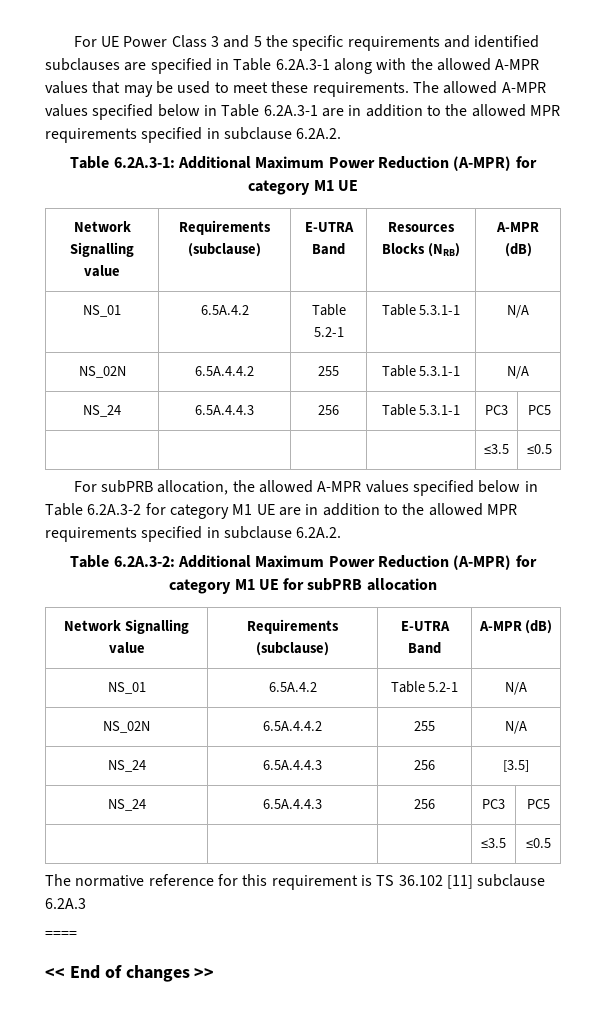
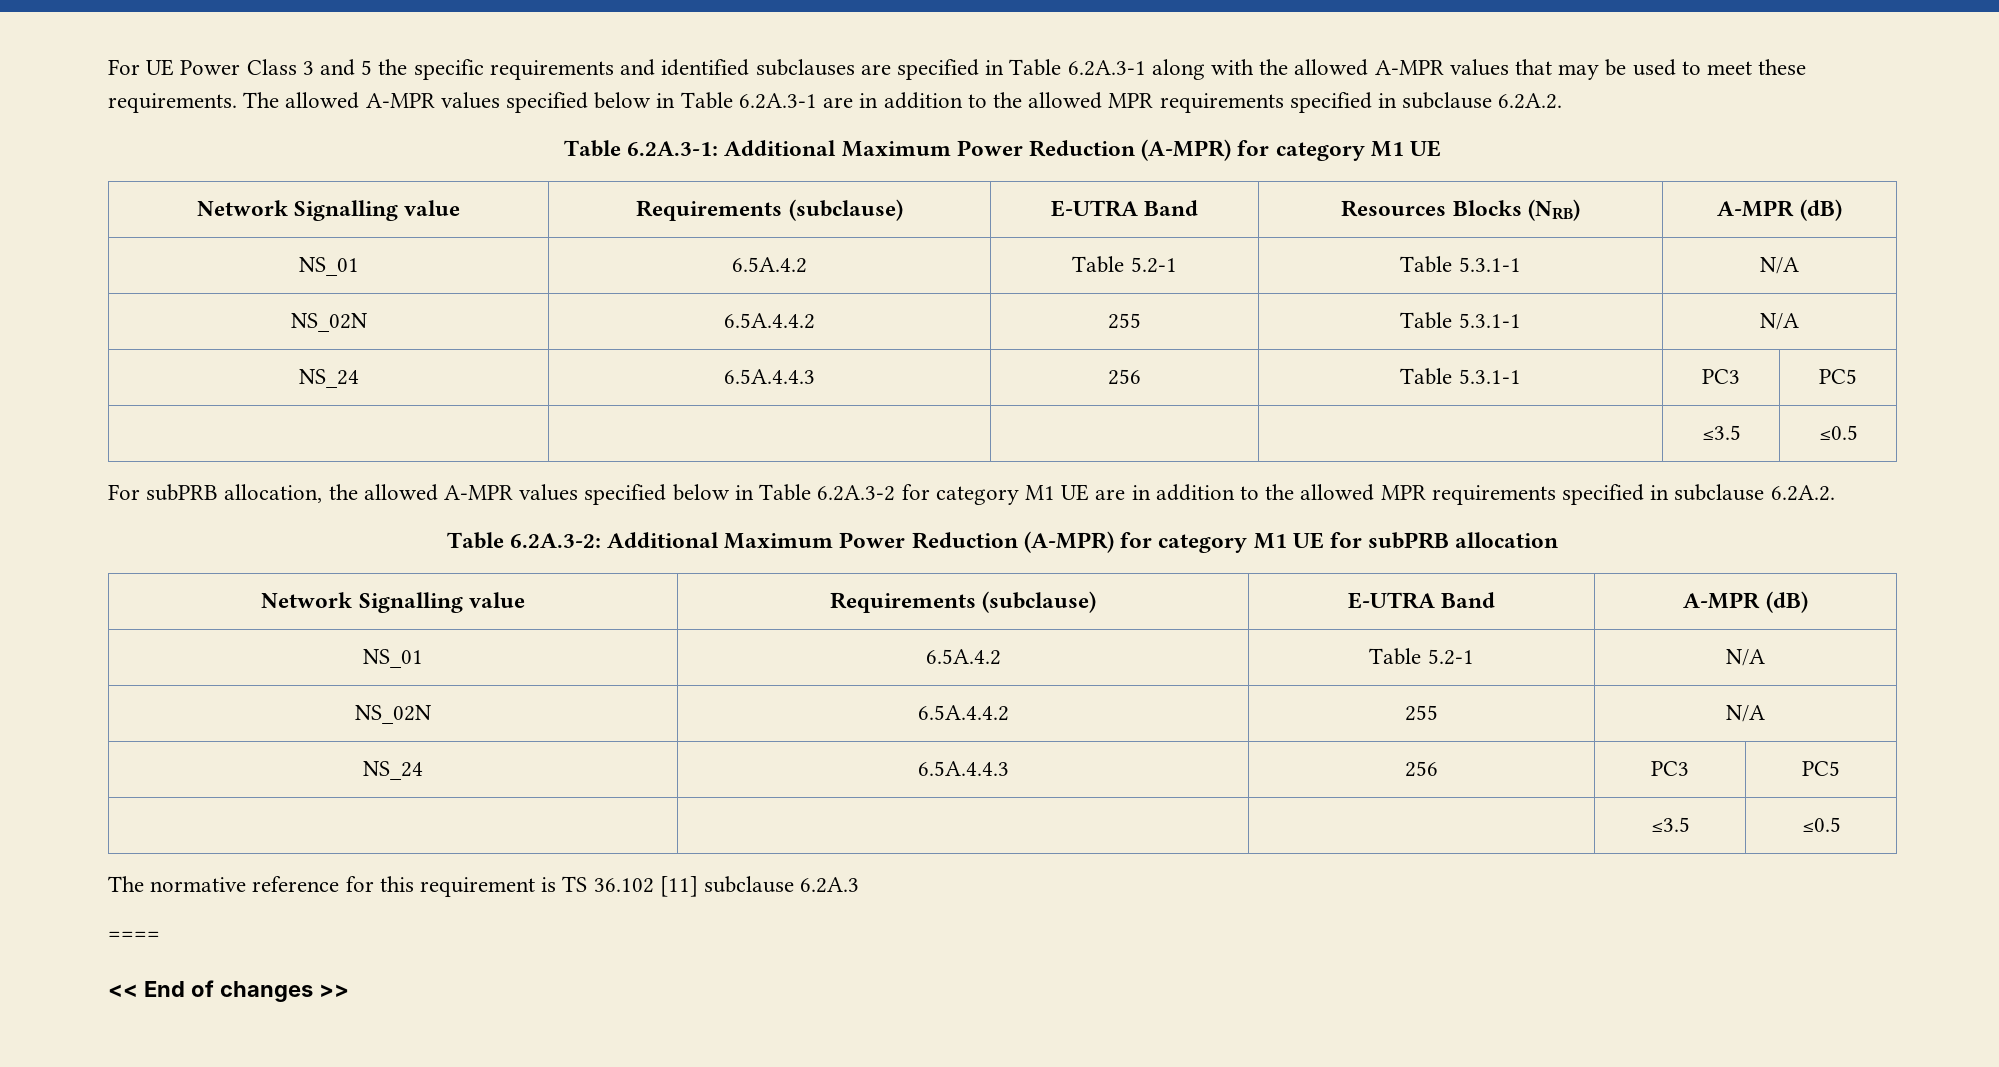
- NS_24 | 6.5A.4.4.3 | 256 | [3.5]

